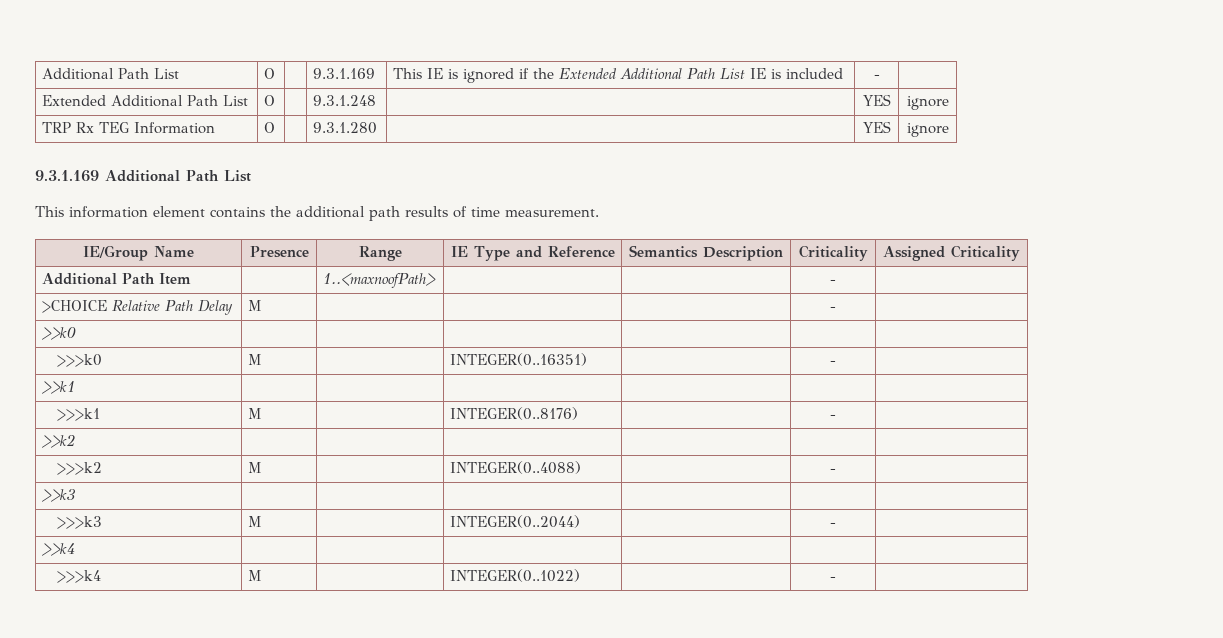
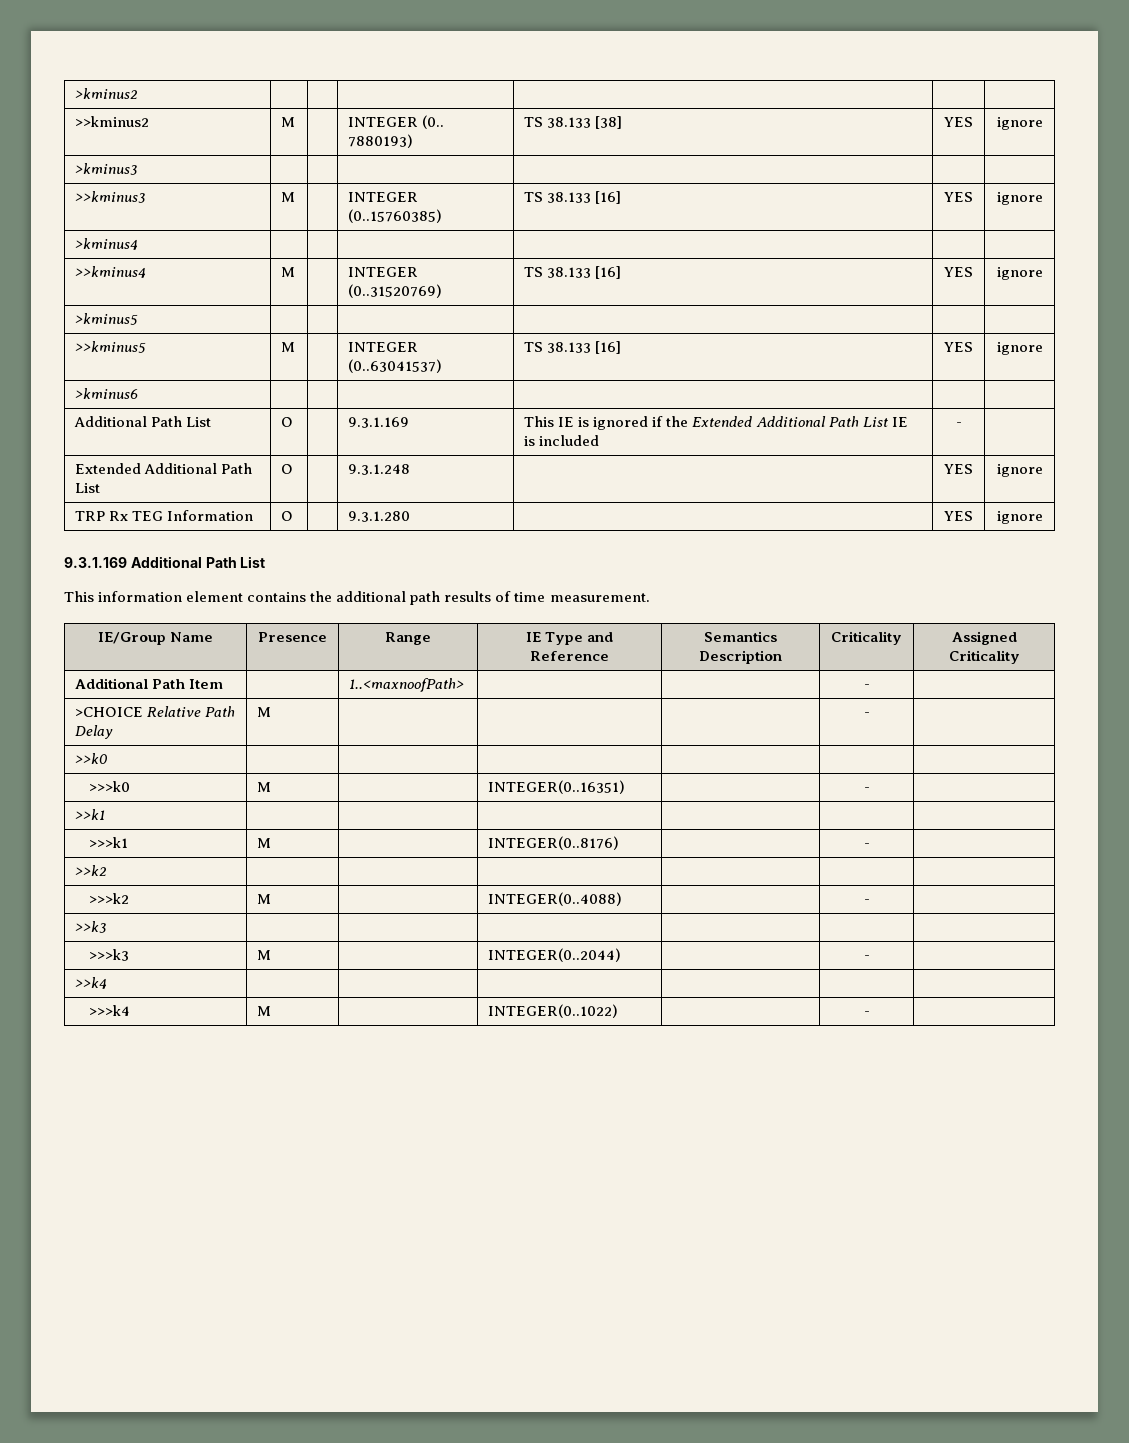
+ >kminus2 | | | | | |
+ >>kminus2 | M | | INTEGER (0.. 7880193) | TS 38.133 [38] | YES | ignore
+ >kminus3 | | | | | |
+ >>kminus3 | M | | INTEGER (0..15760385) | TS 38.133 [16] | YES | ignore
+ >kminus4 | | | | | |
+ >>kminus4 | M | | INTEGER (0..31520769) | TS 38.133 [16] | YES | ignore
+ >kminus5 | | | | | |
+ >>kminus5 | M | | INTEGER (0..63041537) | TS 38.133 [16] | YES | ignore
+ >kminus6 | | | | | |

